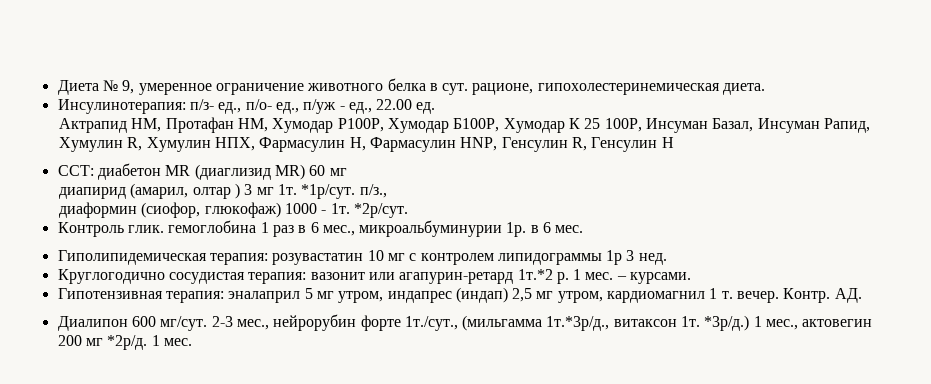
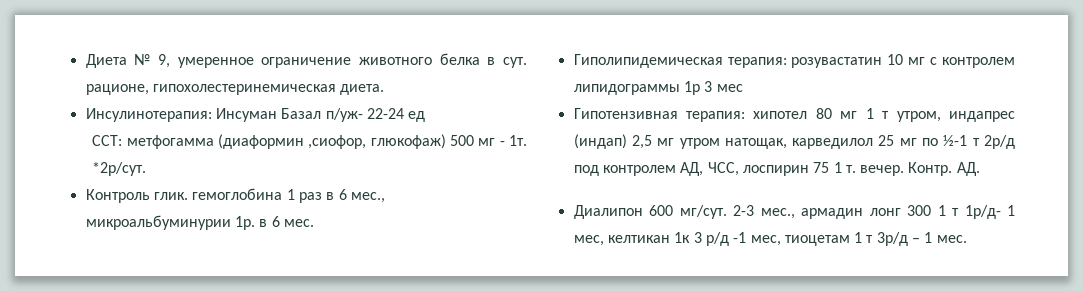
- Инсулинотерапия: п/з- ед., п/о- ед., п/уж - ед., 22.00 ед.
- Актрапид НМ, Протафан НМ, Хумодар Р100Р, Хумодар Б100Р, Хумодар К 25 100Р, Инсуман Базал, Инсуман Рапид, Хумулин R, Хумулин НПХ, Фармасулин Н, Фармасулин НNР, Генсулин R, Генсулин Н
- ССТ: диабетон МR (диаглизид МR) 60 мг
- диапирид (амарил, олтар ) 3 мг 1т. *1р/сут. п/з.,
- диаформин (сиофор, глюкофаж) 1000 - 1т.
+ Инсулинотерапия: Инсуман Базал п/уж- 22-24 ед
+ ССТ: метфогамма (диаформин ,сиофор, глюкофаж) 500 мг - 1т.
- Гиполипидемическая терапия: розувастатин 10 мг с контролем липидограммы 1р 3 нед.
- Круглогодично сосудистая терапия: вазонит или агапурин-ретард 1т.*2 р. 1 мес. – курсами.
- Гипотензивная терапия: эналаприл 5 мг утром, индапрес (индап) 2,5 мг утром, кардиомагнил 1 т. вечер.
+ Гиполипидемическая терапия: розувастатин 10 мг с контролем липидограммы 1р 3 мес
+ Гипотензивная терапия: хипотел 80 мг 1 т утром, индапрес (индап) 2,5 мг утром натощак, карведилол 25 мг по ½-1 т 2р/д под контролем АД, ЧСС, лоспирин 75 1 т. вечер.
- 2-3 мес., нейрорубин форте 1т./сут., (мильгамма 1т.*3р/д., витаксон 1т. *3р/д.) 1 мес., актовегин 200 мг *2р/д. 1 мес.
+ 2-3 мес., армадин лонг 300 1 т 1р/д- 1 мес, келтикан 1к 3 р/д -1 мес, тиоцетам 1 т 3р/д – 1 мес.

